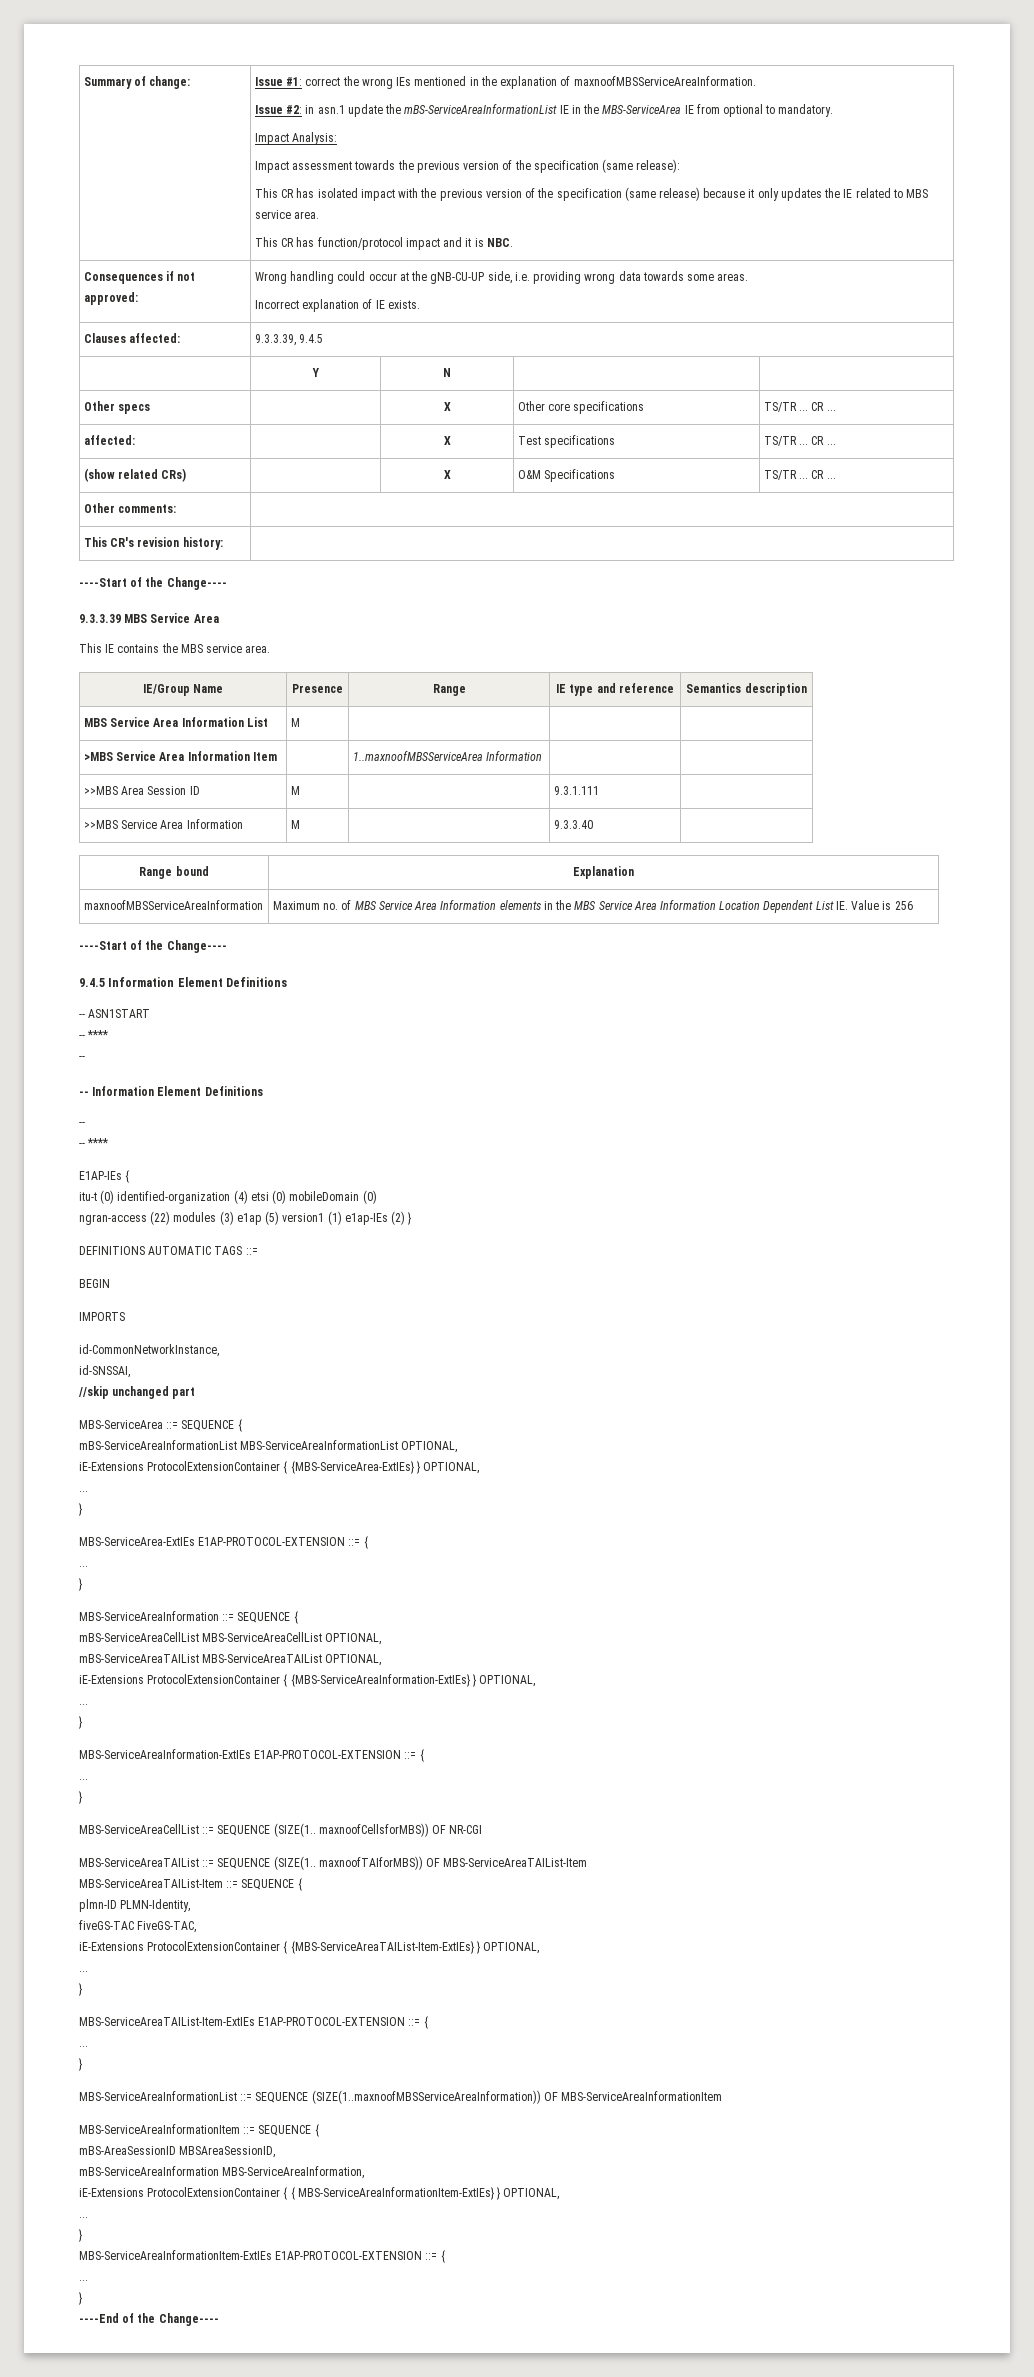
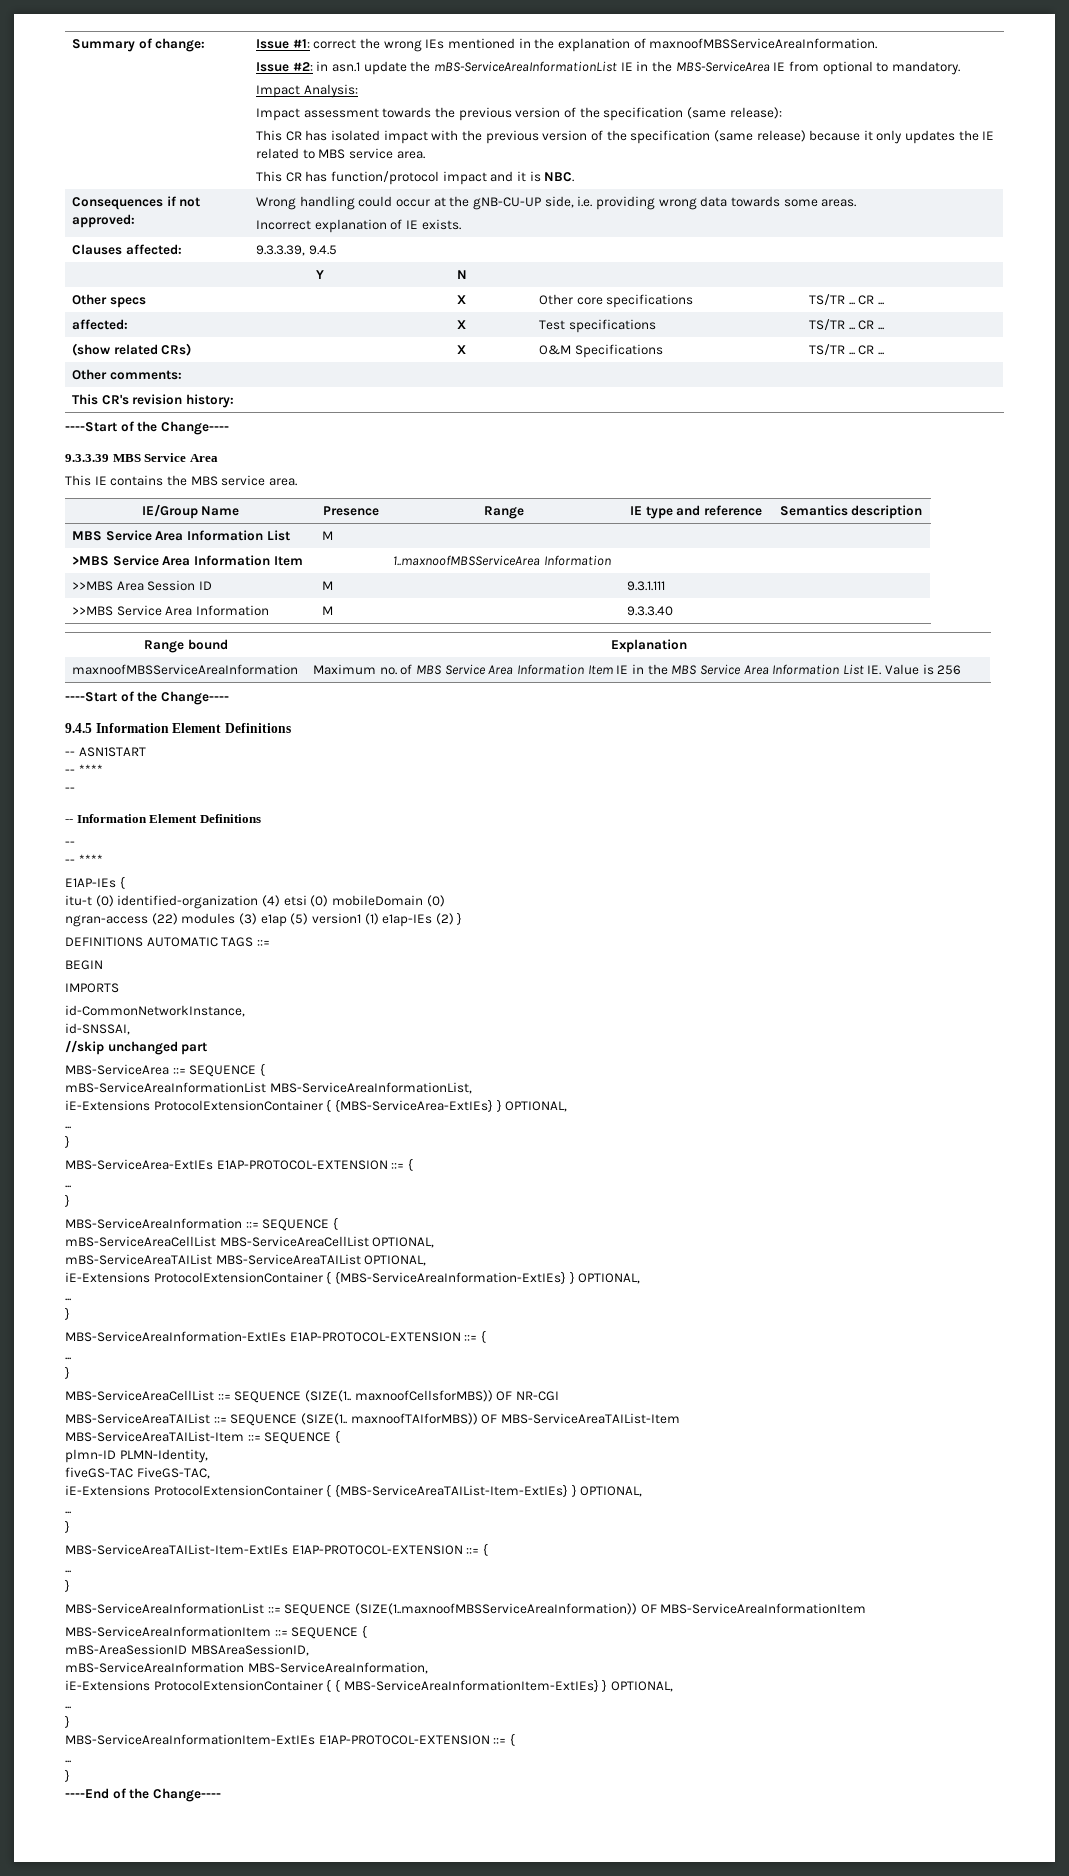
- maxnoofMBSServiceAreaInformation | Maximum no. of MBS Service Area Information elements in the MBS Service Area Information Location Dependent List IE. Value is 256
+ maxnoofMBSServiceAreaInformation | Maximum no. of MBS Service Area Information Item IE in the MBS Service Area Information List IE. Value is 256
- mBS-ServiceAreaInformationList MBS-ServiceAreaInformationList OPTIONAL,
+ mBS-ServiceAreaInformationList MBS-ServiceAreaInformationList,

